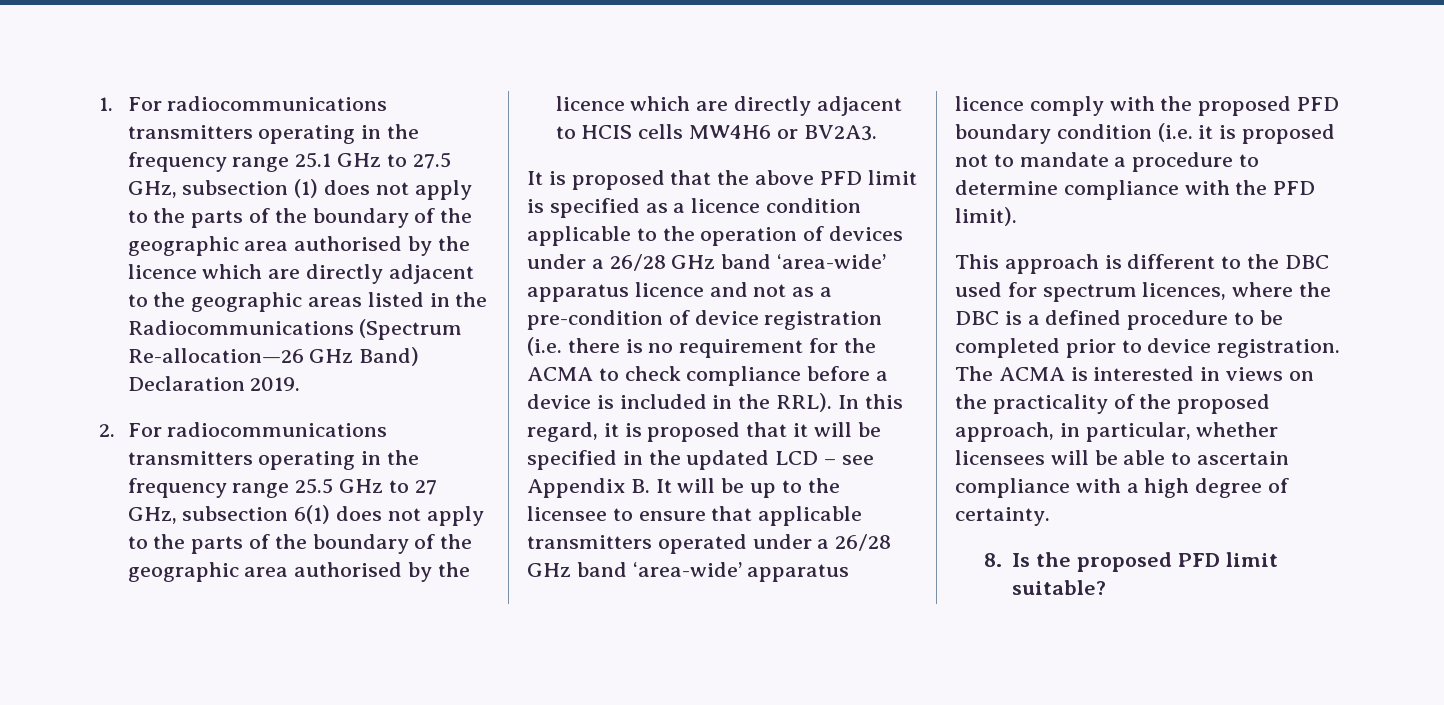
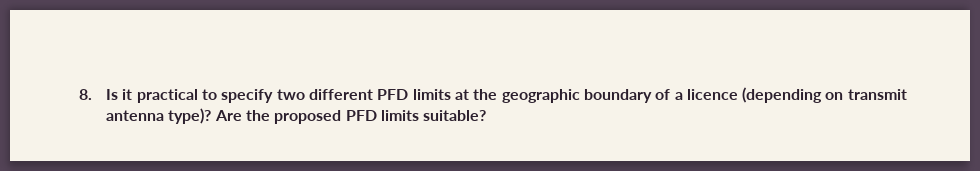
- 1. For radiocommunications transmitters operating in the frequency range 25.1 GHz to 27.5 GHz, subsection (1) does not apply to the parts of the boundary of the geographic area authorised by the licence which are directly adjacent to the geographic areas listed in the Radiocommunications (Spectrum Re-allocation—26 GHz Band) Declaration 2019.
- 2. For radiocommunications transmitters operating in the frequency range 25.5 GHz to 27 GHz, subsection 6(1) does not apply to the parts of the boundary of the geographic area authorised by the licence which are directly adjacent to HCIS cells MW4H6 or BV2A3.
- It is proposed that the above PFD limit is specified as a licence condition applicable to the operation of devices under a 26/28 GHz band ‘area-wide’ apparatus licence and not as a pre-condition of device registration (i.e. there is no requirement for the ACMA to check compliance before a device is included in the RRL). In this regard, it is proposed that it will be specified in the updated LCD – see Appendix B. It will be up to the licensee to ensure that applicable transmitters operated under a 26/28 GHz band ‘area-wide’ apparatus licence comply with the proposed PFD boundary condition (i.e. it is proposed not to mandate a procedure to determine compliance with the PFD limit).
- This approach is different to the DBC used for spectrum licences, where the DBC is a defined procedure to be completed prior to device registration. The ACMA is interested in views on the practicality of the proposed approach, in particular, whether licensees will be able to ascertain compliance with a high degree of certainty.
- 8. Is the proposed PFD limit suitable?
+ 8. Is it practical to specify two different PFD limits at the geographic boundary of a licence (depending on transmit antenna type)? Are the proposed PFD limits suitable?

